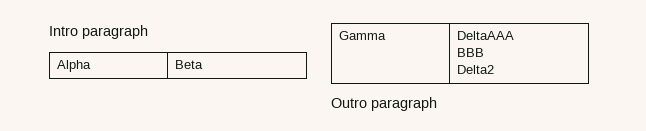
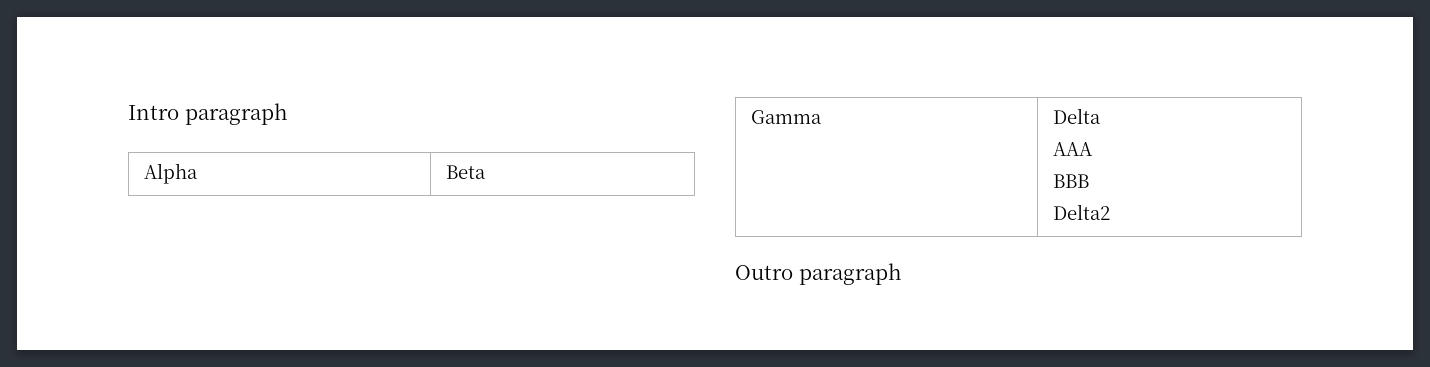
- Gamma | DeltaAAA
+ Gamma | Delta
+ AAA

